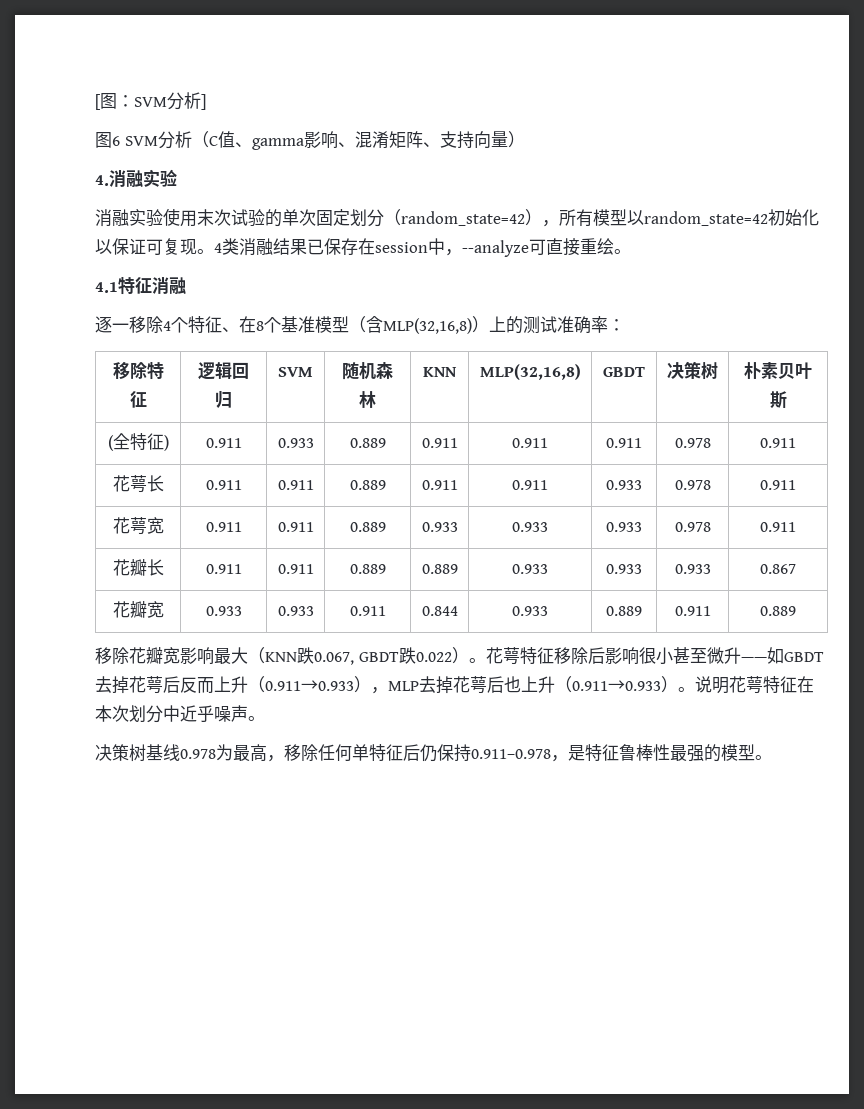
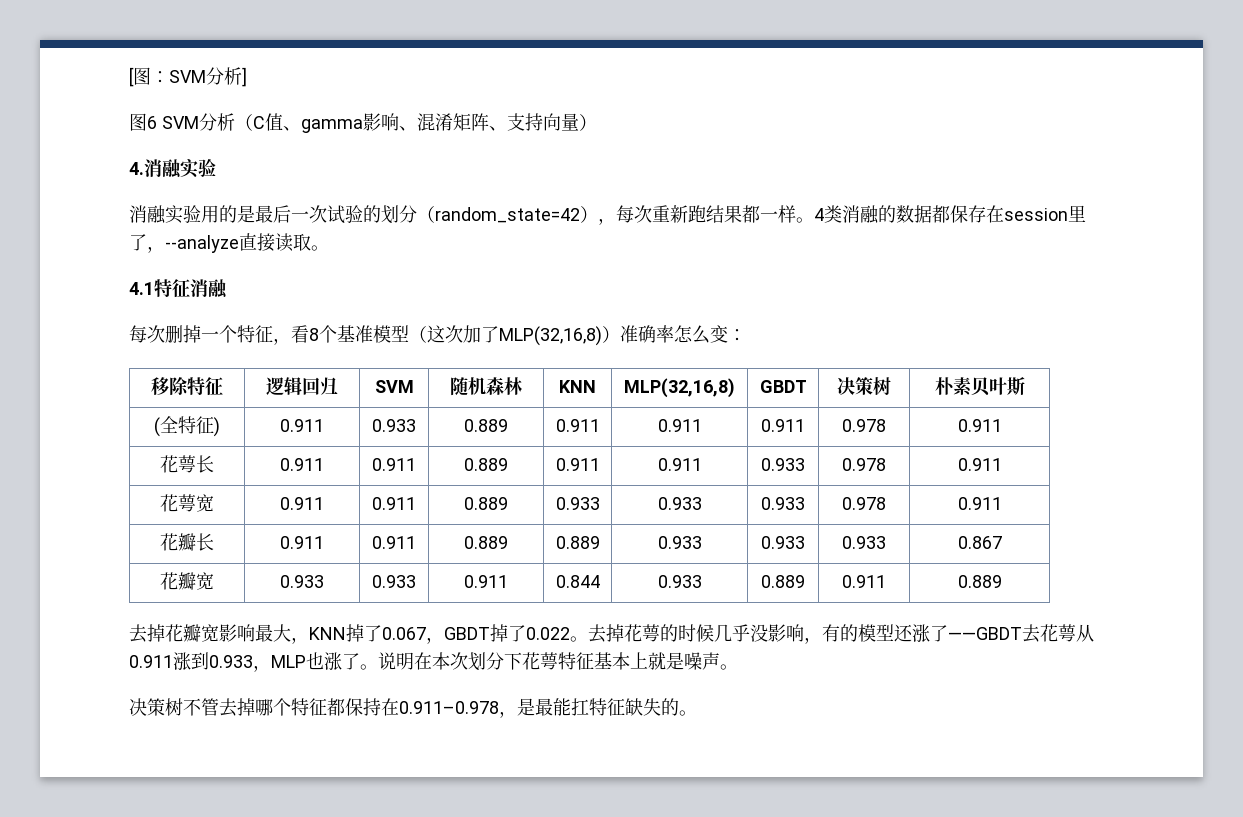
- 消融实验使用末次试验的单次固定划分（random_state=42），所有模型以random_state=42初始化以保证可复现。
+ 消融实验用的是最后一次试验的划分（random_state=42），每次重新跑结果都一样。
- 4类消融结果已保存在session中，--analyze可直接重绘。
+ 4类消融的数据都保存在session里了，--analyze直接读取。
- 逐一移除4个特征、在8个基准模型（含MLP(32,16,8)）上的测试准确率：
+ 每次删掉一个特征，看8个基准模型（这次加了MLP(32,16,8)）准确率怎么变：
- 移除花瓣宽影响最大（KNN跌0.067, GBDT跌0.022）。花萼特征移除后影响很小甚至微升——如GBDT去掉花萼后反而上升（0.911→0.933），MLP去掉花萼后也上升（0.911→0.933）。说明花萼特征在本次划分中近乎噪声。
- 决策树基线0.978为最高，移除任何单特征后仍保持0.911–0.978，是特征鲁棒性最强的模型。
+ 去掉花瓣宽影响最大，KNN掉了0.067，GBDT掉了0.022。去掉花萼的时候几乎没影响，有的模型还涨了——GBDT去花萼从0.911涨到0.933，MLP也涨了。说明在本次划分下花萼特征基本上就是噪声。
+ 决策树不管去掉哪个特征都保持在0.911–0.978，是最能扛特征缺失的。

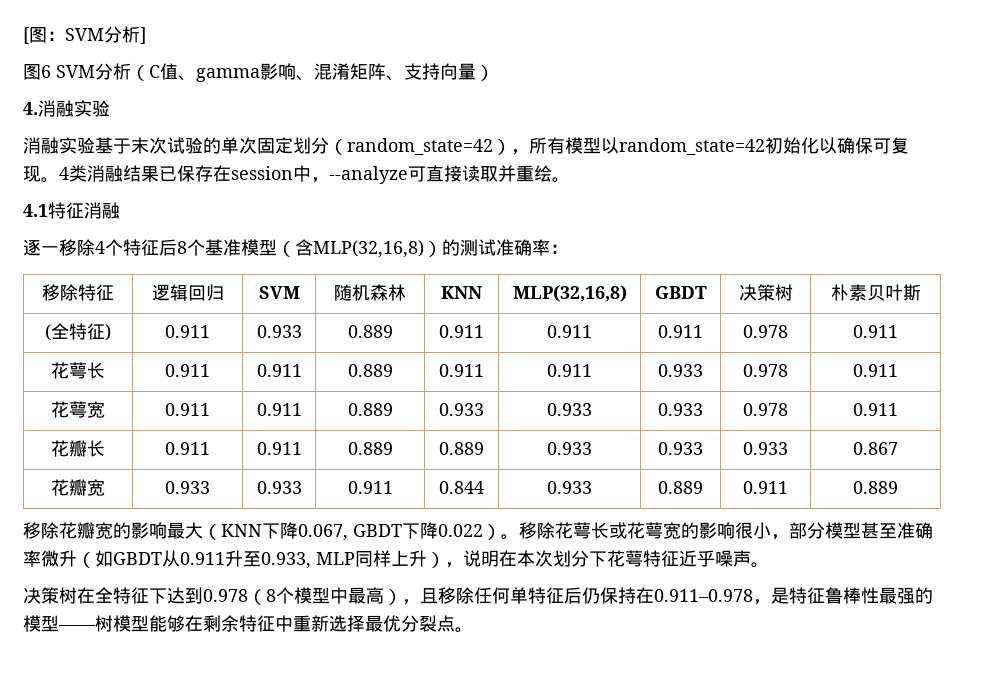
- 消融实验用的是最后一次试验的划分（random_state=42），每次重新跑结果都一样。
+ 消融实验基于末次试验的单次固定划分（random_state=42），所有模型以random_state=42初始化以确保可复现。
- 4类消融的数据都保存在session里了，--analyze直接读取。
+ 4类消融结果已保存在session中，--analyze可直接读取并重绘。
- 每次删掉一个特征，看8个基准模型（这次加了MLP(32,16,8)）准确率怎么变：
+ 逐一移除4个特征后8个基准模型（含MLP(32,16,8)）的测试准确率：
- 去掉花瓣宽影响最大，KNN掉了0.067，GBDT掉了0.022。去掉花萼的时候几乎没影响，有的模型还涨了——GBDT去花萼从0.911涨到0.933，MLP也涨了。说明在本次划分下花萼特征基本上就是噪声。
+ 移除花瓣宽的影响最大（KNN下降0.067, GBDT下降0.022）。移除花萼长或花萼宽的影响很小，部分模型甚至准确率微升（如GBDT从0.911升至0.933, MLP同样上升），说明在本次划分下花萼特征近乎噪声。
- 决策树不管去掉哪个特征都保持在0.911–0.978，是最能扛特征缺失的。
+ 决策树在全特征下达到0.978（8个模型中最高），且移除任何单特征后仍保持在0.911–0.978，是特征鲁棒性最强的模型——树模型能够在剩余特征中重新选择最优分裂点。

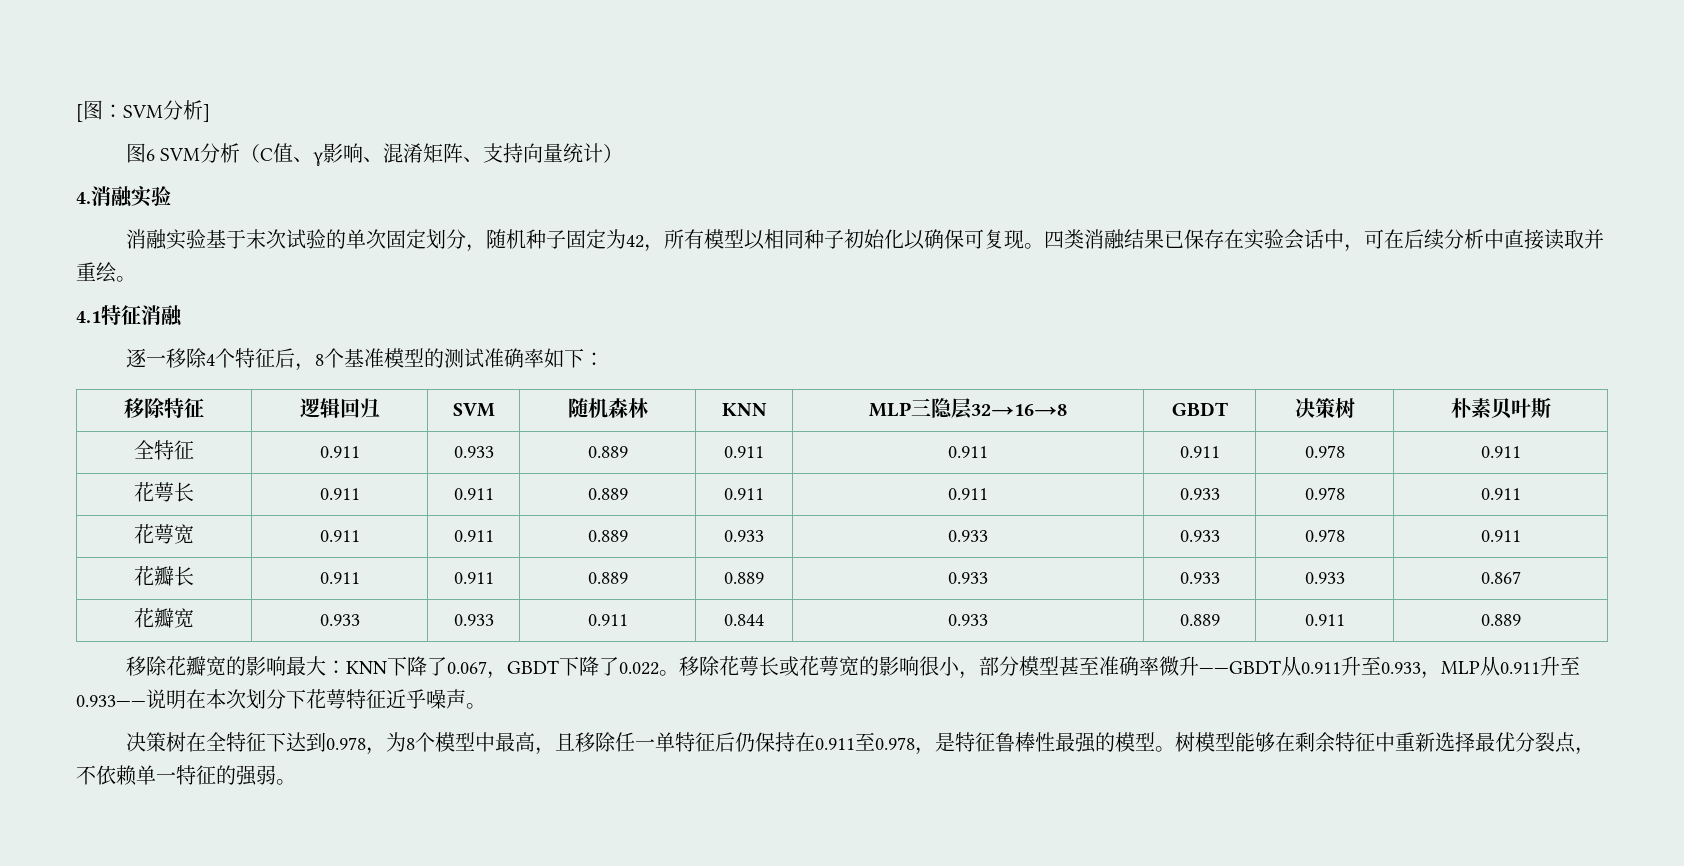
- 图6 SVM分析（C值、gamma影响、混淆矩阵、支持向量）
+ 图6 SVM分析（C值、γ影响、混淆矩阵、支持向量统计）
- 消融实验基于末次试验的单次固定划分（random_state=42），所有模型以random_state=42初始化以确保可复现。
+ 消融实验基于末次试验的单次固定划分，随机种子固定为42，所有模型以相同种子初始化以确保可复现。
- 4类消融结果已保存在session中，--analyze可直接读取并重绘。
+ 四类消融结果已保存在实验会话中，可在后续分析中直接读取并重绘。
- 逐一移除4个特征后8个基准模型（含MLP(32,16,8)）的测试准确率：
+ 逐一移除4个特征后，8个基准模型的测试准确率如下：
- 移除特征 | 逻辑回归 | SVM | 随机森林 | KNN | MLP(32,16,8) | GBDT | 决策树 | 朴素贝叶斯
+ 移除特征 | 逻辑回归 | SVM | 随机森林 | KNN | MLP三隐层32→16→8 | GBDT | 决策树 | 朴素贝叶斯
- (全特征) | 0.911 | 0.933 | 0.889 | 0.911 | 0.911 | 0.911 | 0.978 | 0.911
+ 全特征 | 0.911 | 0.933 | 0.889 | 0.911 | 0.911 | 0.911 | 0.978 | 0.911
- 移除花瓣宽的影响最大（KNN下降0.067, GBDT下降0.022）。
+ 移除花瓣宽的影响最大：KNN下降了0.067，GBDT下降了0.022。
- 移除花萼长或花萼宽的影响很小，部分模型甚至准确率微升（如GBDT从0.911升至0.933, MLP同样上升），说明在本次划分下花萼特征近乎噪声。
+ 移除花萼长或花萼宽的影响很小，部分模型甚至准确率微升——GBDT从0.911升至0.933，MLP从0.911升至0.933——说明在本次划分下花萼特征近乎噪声。
- 决策树在全特征下达到0.978（8个模型中最高），且移除任何单特征后仍保持在0.911–0.978，是特征鲁棒性最强的模型——树模型能够在剩余特征中重新选择最优分裂点。
+ 决策树在全特征下达到0.978，为8个模型中最高，且移除任一单特征后仍保持在0.911至0.978，是特征鲁棒性最强的模型。树模型能够在剩余特征中重新选择最优分裂点，不依赖单一特征的强弱。

